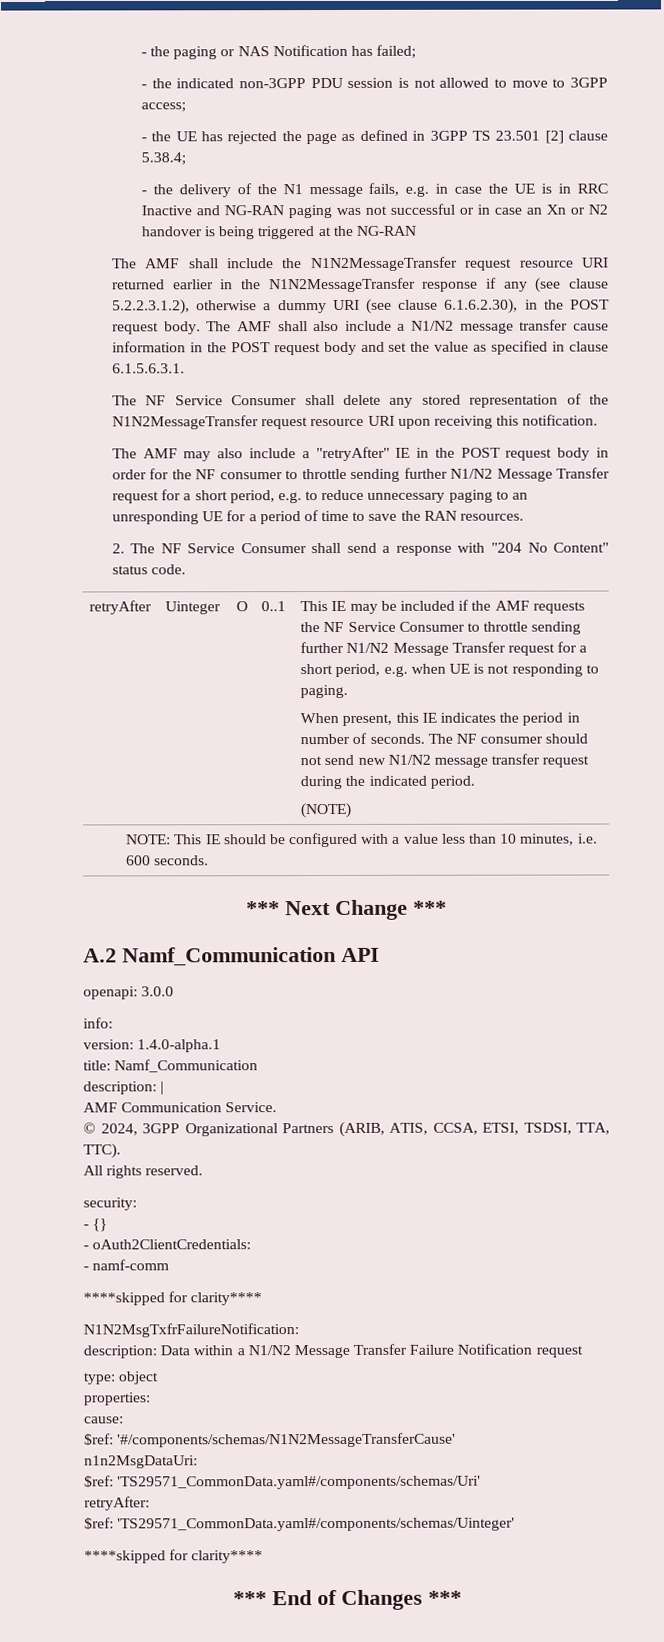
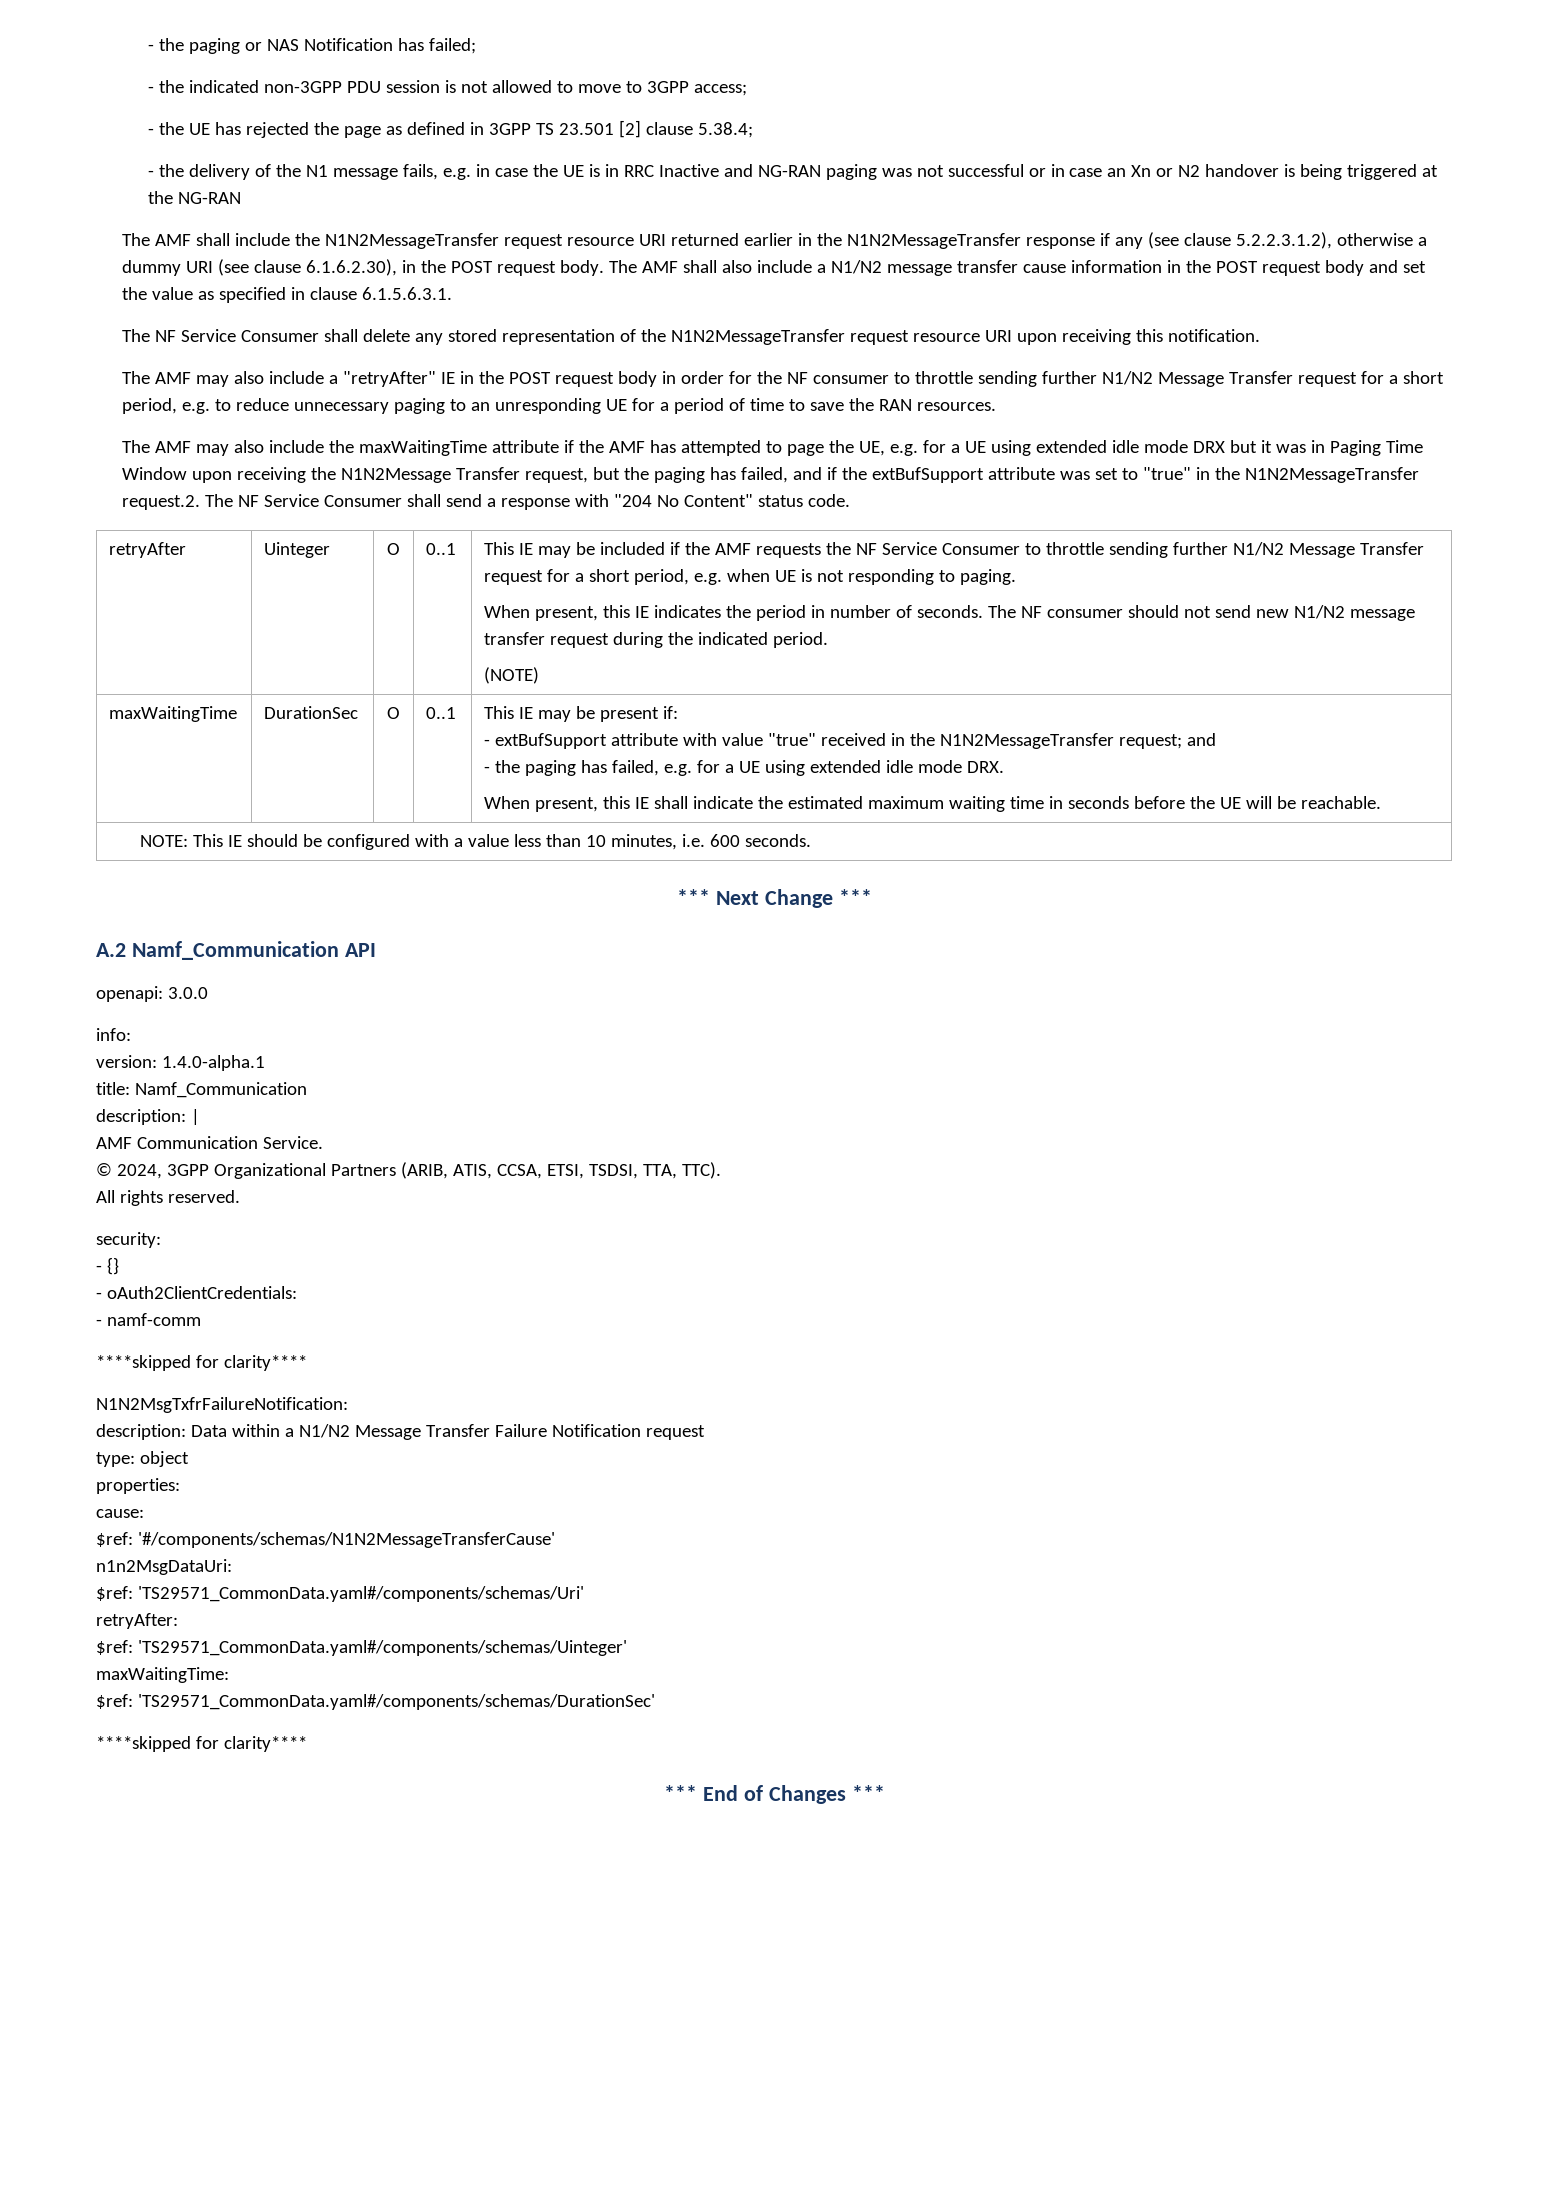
- 2. The NF Service Consumer shall send a response with "204 No Content" status code.
+ The AMF may also include the maxWaitingTime attribute if the AMF has attempted to page the UE, e.g. for a UE using extended idle mode DRX but it was in Paging Time Window upon receiving the N1N2Message Transfer request, but the paging has failed, and if the extBufSupport attribute was set to "true" in the N1N2MessageTransfer request.2. The NF Service Consumer shall send a response with "204 No Content" status code.
+ maxWaitingTime | DurationSec | O | 0..1 | This IE may be present if:
+ - extBufSupport attribute with value "true" received in the N1N2MessageTransfer request; and
+ - the paging has failed, e.g. for a UE using extended idle mode DRX.
+ When present, this IE shall indicate the estimated maximum waiting time in seconds before the UE will be reachable.
+ maxWaitingTime:
+ $ref: 'TS29571_CommonData.yaml#/components/schemas/DurationSec'

